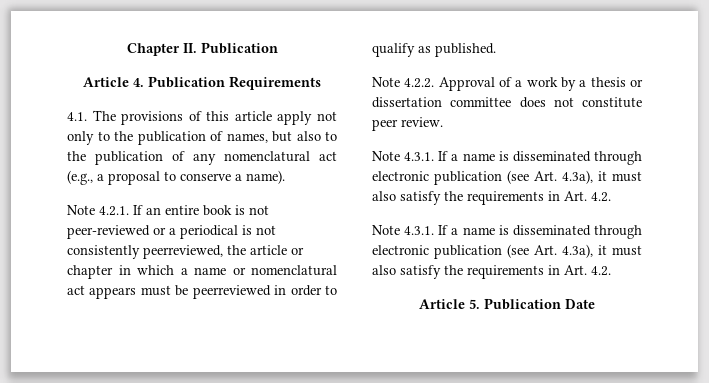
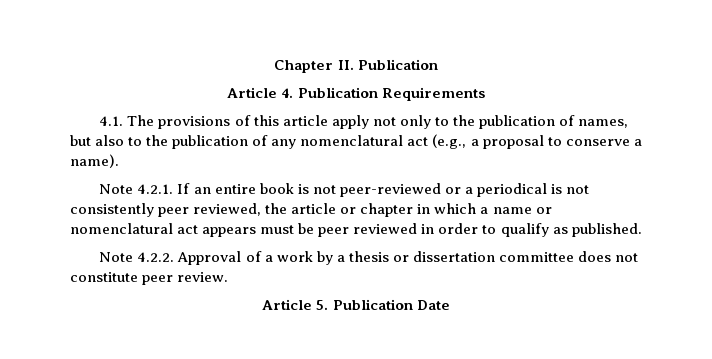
- Note 4.2.1. If an entire book is not peer-reviewed or a periodical is not consistently peerreviewed, the article or chapter in which a name or nomenclatural act appears must be peerreviewed in order to qualify as published.
+ Note 4.2.1. If an entire book is not peer-reviewed or a periodical is not consistently peer reviewed, the article or chapter in which a name or nomenclatural act appears must be peer reviewed in order to qualify as published.
  Note 4.2.2. Approval of a work by a thesis or dissertation committee does not constitute peer review.
- Note 4.3.1. If a name is disseminated through electronic publication (see Art. 4.3a), it must also satisfy the requirements in Art. 4.2.
- Note 4.3.1. If a name is disseminated through electronic publication (see Art. 4.3a), it must also satisfy the requirements in Art. 4.2.

